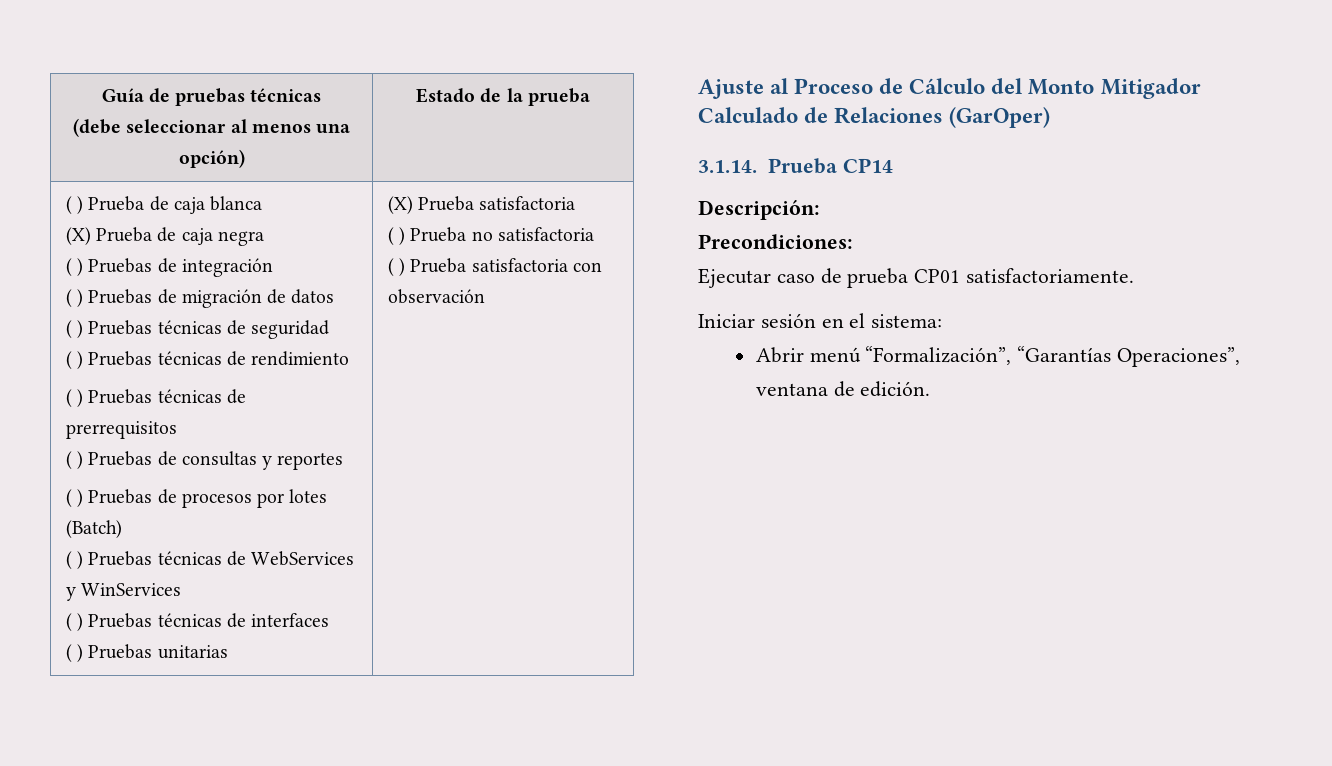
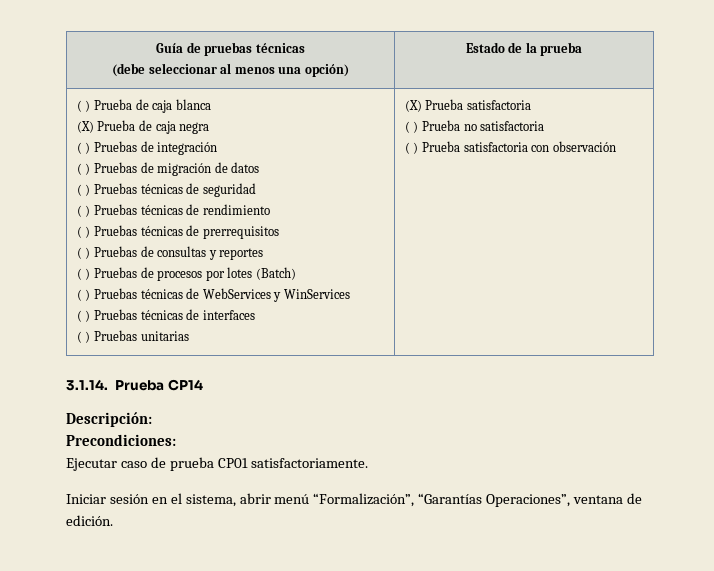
- Ajuste al Proceso de Cálculo del Monto Mitigador Calculado de Relaciones (GarOper)
- Iniciar sesión en el sistema:
- Abrir menú “Formalización”, “Garantías Operaciones”, ventana de edición.
+ Iniciar sesión en el sistema, abrir menú “Formalización”, “Garantías Operaciones”, ventana de edición.

